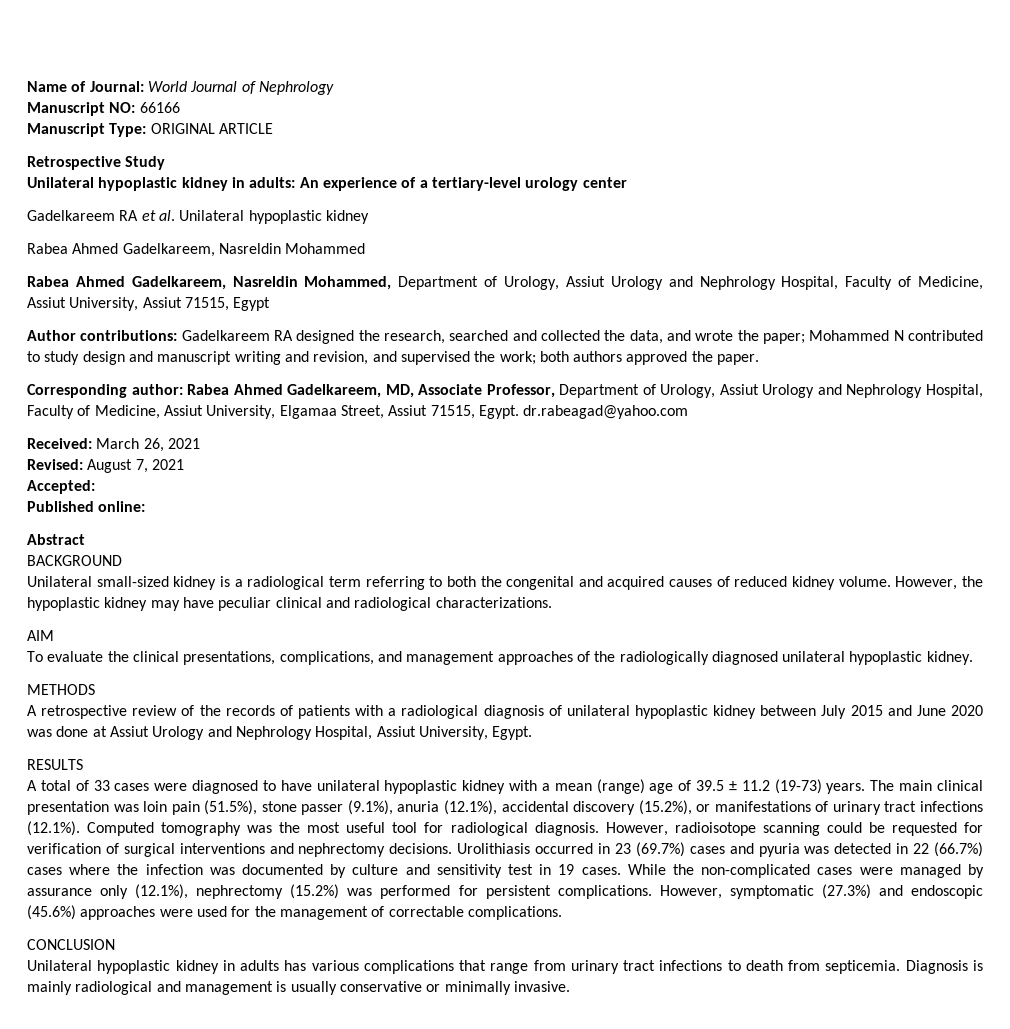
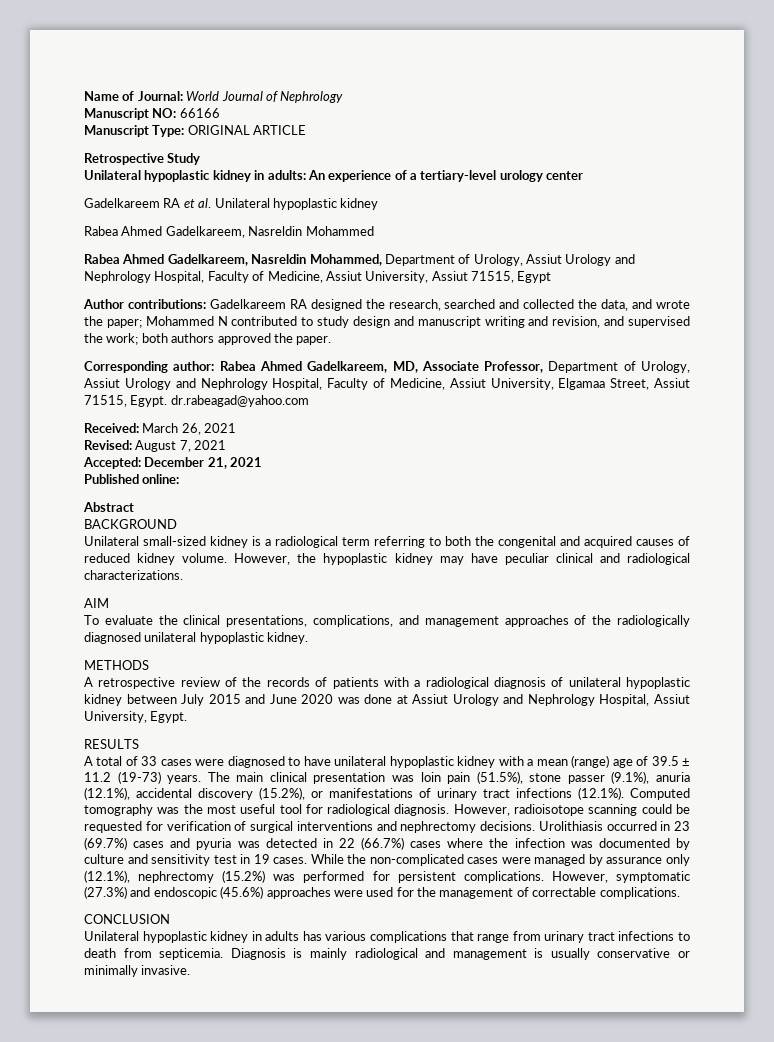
- Accepted:
+ Accepted: December 21, 2021

